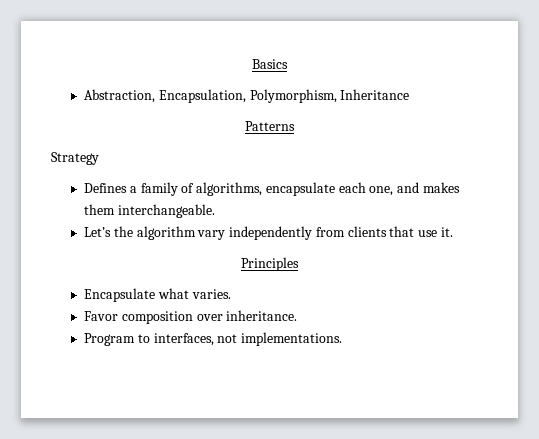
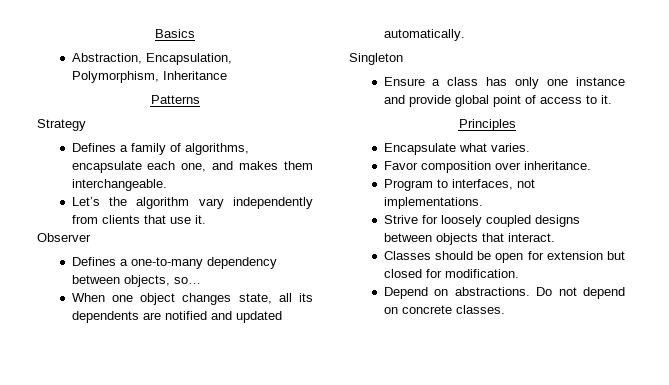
+ Observer
+ Defines a one-to-many dependency between objects, so…
+ When one object changes state, all its dependents are notified and updated automatically.
+ Singleton
+ Ensure a class has only one instance and provide global point of access to it.
+ Strive for loosely coupled designs between objects that interact.
+ Classes should be open for extension but closed for modification.
+ Depend on abstractions. Do not depend on concrete classes.

